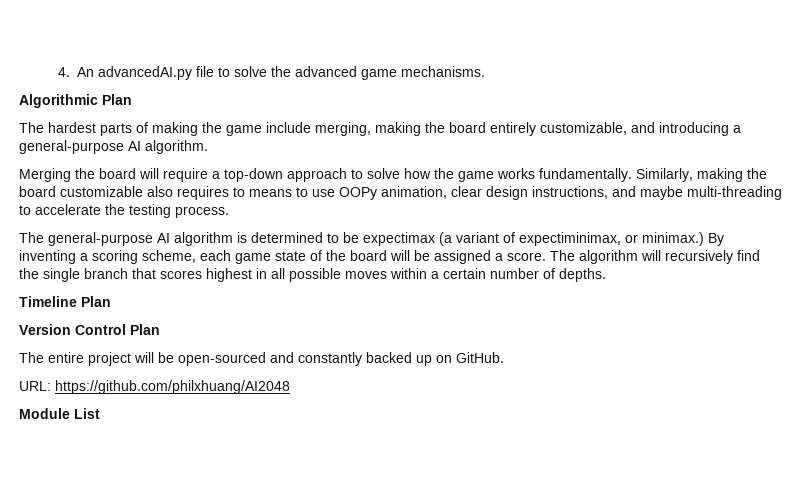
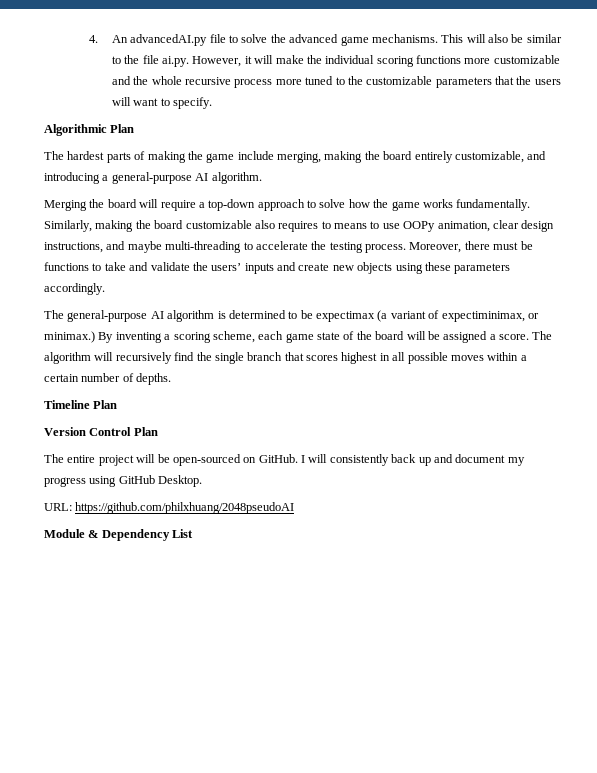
+ This will also be similar to the file ai.py. However, it will make the individual scoring functions more customizable and the whole recursive process more tuned to the customizable parameters that the users will want to specify.
+ Moreover, there must be functions to take and validate the users’ inputs and create new objects using these parameters accordingly.
- The entire project will be open-sourced and constantly backed up on GitHub.
+ The entire project will be open-sourced on GitHub. I will consistently back up and document my progress using GitHub Desktop.
- URL: https://github.com/philxhuang/AI2048
+ URL: https://github.com/philxhuang/2048pseudoAI
- Module List
+ Module & Dependency List

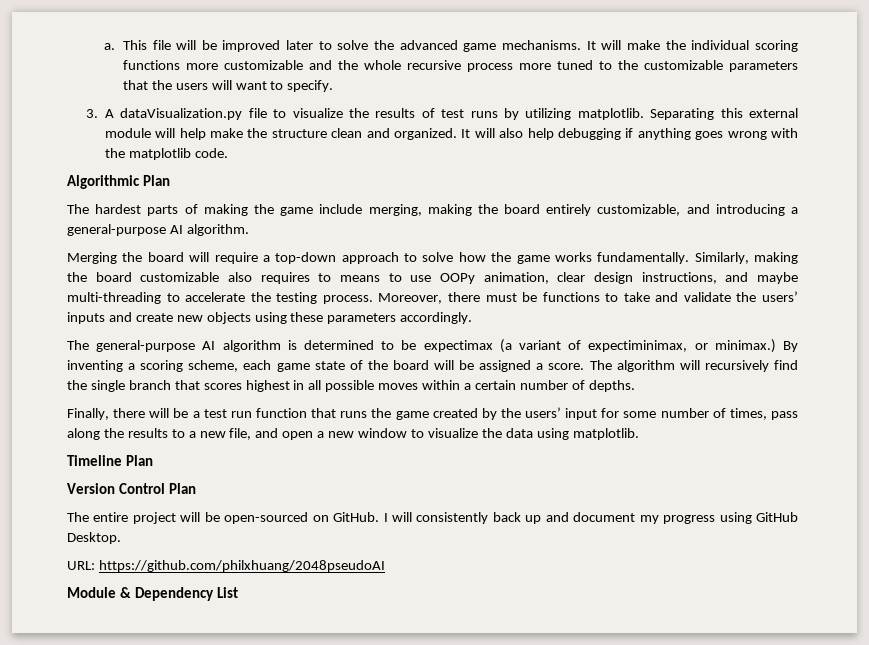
- 4. An advancedAI.py file to solve the advanced game mechanisms.
+ a. This file will be improved later to solve the advanced game mechanisms.
- This will also be similar to the file ai.py. However, it will make the individual scoring functions more customizable and the whole recursive process more tuned to the customizable parameters that the users will want to specify.
+ It will make the individual scoring functions more customizable and the whole recursive process more tuned to the customizable parameters that the users will want to specify.
+ 3. A dataVisualization.py file to visualize the results of test runs by utilizing matplotlib. Separating this external module will help make the structure clean and organized. It will also help debugging if anything goes wrong with the matplotlib code.
+ Finally, there will be a test run function that runs the game created by the users’ input for some number of times, pass along the results to a new file, and open a new window to visualize the data using matplotlib.

